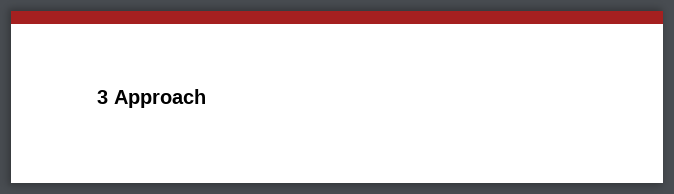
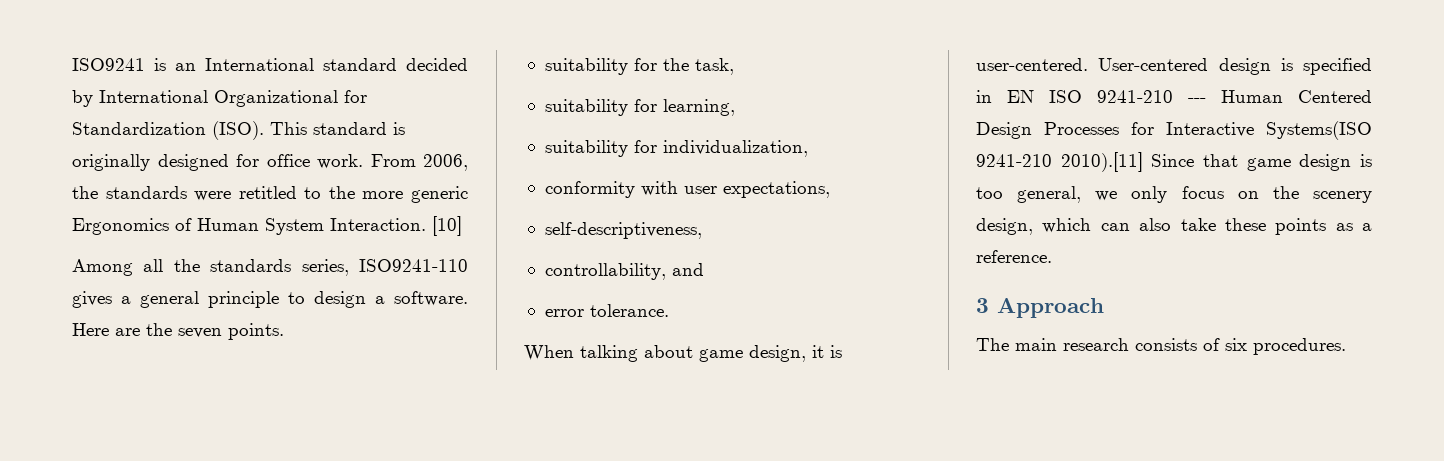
+ ISO9241 is an International standard decided by International Organizational for Standardization (ISO). This standard is originally designed for office work. From 2006, the standards were retitled to the more generic Ergonomics of Human System Interaction. [10]
+ Among all the standards series, ISO9241-110 gives a general principle to design a software. Here are the seven points.
+ suitability for the task,
+ suitability for learning,
+ suitability for individualization,
+ conformity with user expectations,
+ self-descriptiveness,
+ controllability, and
+ error tolerance.
+ When talking about game design, it is user-centered. User-centered design is specified in EN ISO 9241-210 --- Human Centered Design Processes for Interactive Systems(ISO 9241-210 2010).[11] Since that game design is too general, we only focus on the scenery design, which can also take these points as a reference.
  3 Approach
+ The main research consists of six procedures.

